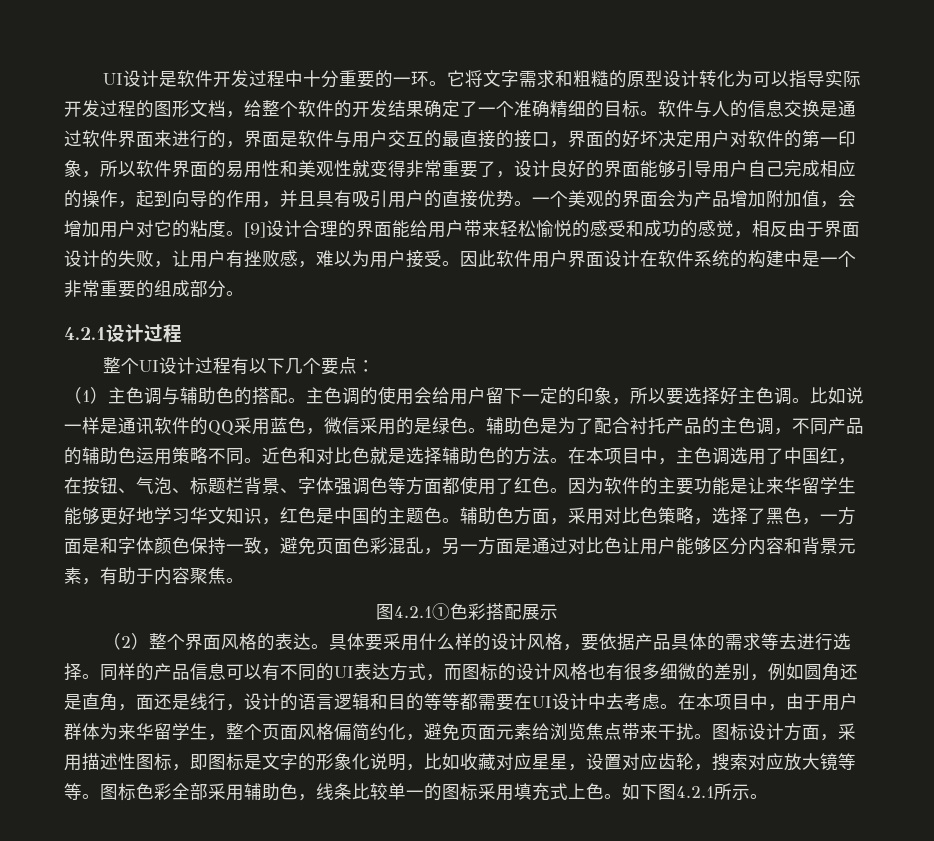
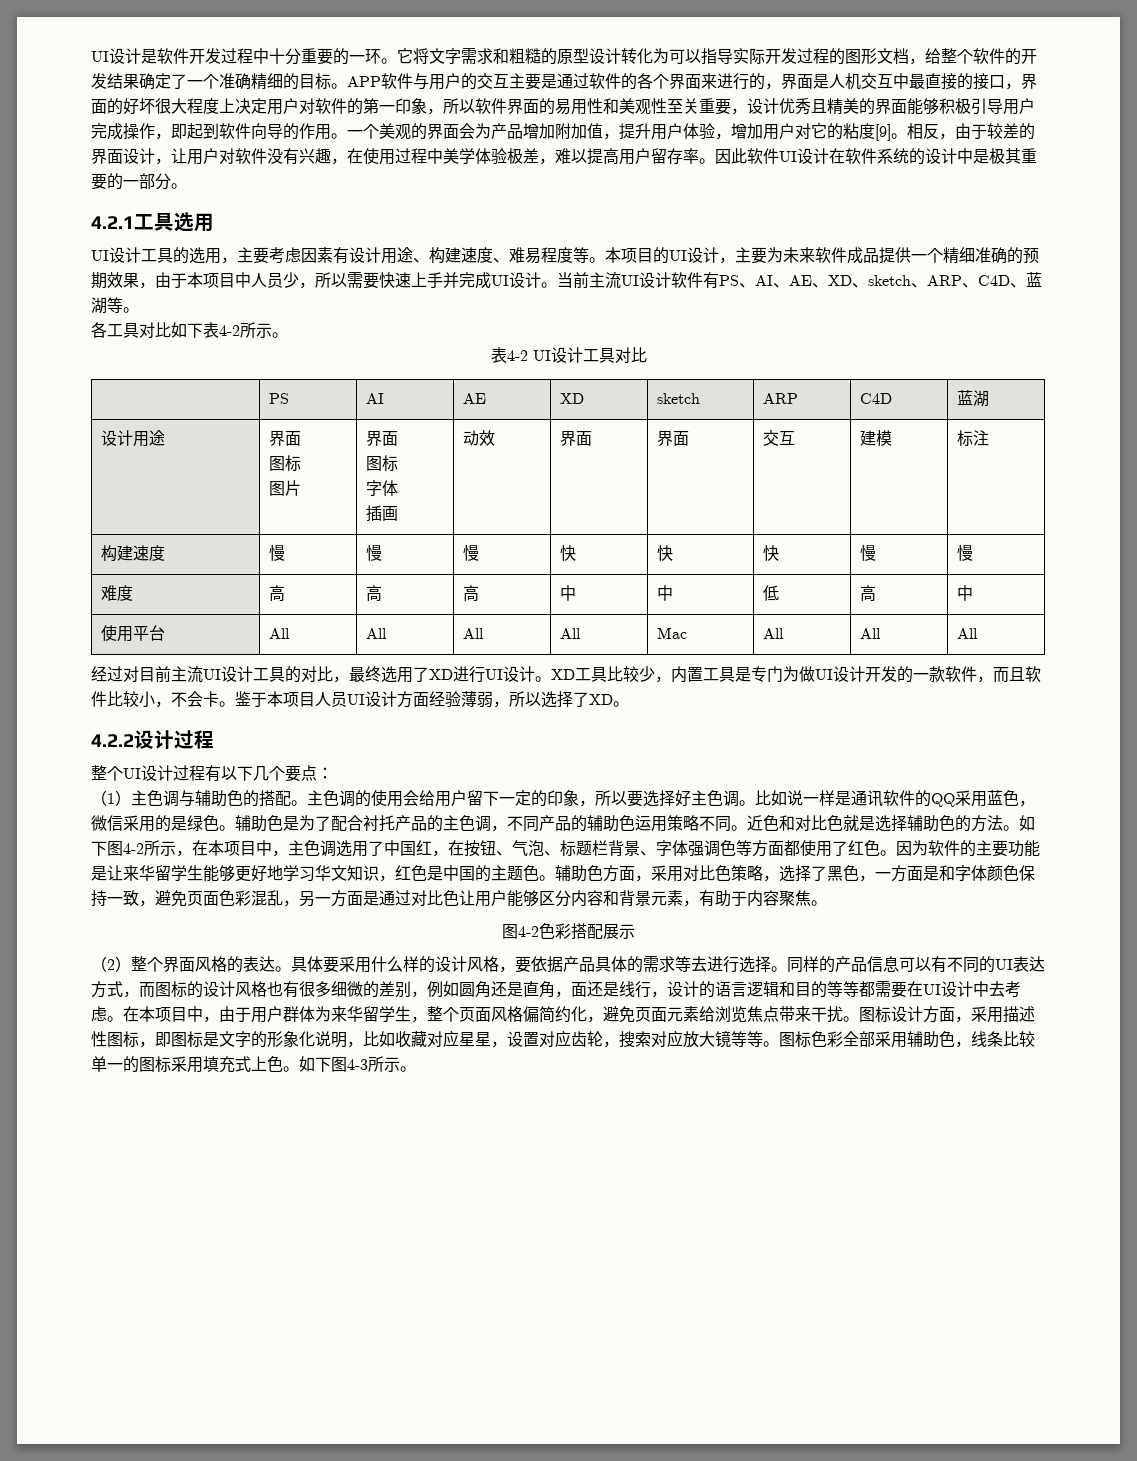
- 软件与人的信息交换是通过软件界面来进行的，界面是软件与用户交互的最直接的接口，界面的好坏决定用户对软件的第一印象，所以软件界面的易用性和美观性就变得非常重要了，设计良好的界面能够引导用户自己完成相应的操作，起到向导的作用，并且具有吸引用户的直接优势。
+ APP软件与用户的交互主要是通过软件的各个界面来进行的，界面是人机交互中最直接的接口，界面的好坏很大程度上决定用户对软件的第一印象，所以软件界面的易用性和美观性至关重要，设计优秀且精美的界面能够积极引导用户完成操作，即起到软件向导的作用。
- 一个美观的界面会为产品增加附加值，会增加用户对它的粘度。[9]设计合理的界面能给用户带来轻松愉悦的感受和成功的感觉，相反由于界面设计的失败，让用户有挫败感，难以为用户接受。
+ 一个美观的界面会为产品增加附加值，提升用户体验，增加用户对它的粘度[9]。相反，由于较差的界面设计，让用户对软件没有兴趣，在使用过程中美学体验极差，难以提高用户留存率。
- 因此软件用户界面设计在软件系统的构建中是一个非常重要的组成部分。
- 4.2.1设计过程
+ 因此软件UI设计在软件系统的设计中是极其重要的一部分。
+ 4.2.1工具选用
+ UI设计工具的选用，主要考虑因素有设计用途、构建速度、难易程度等。本项目的UI设计，主要为未来软件成品提供一个精细准确的预期效果，由于本项目中人员少，所以需要快速上手并完成UI设计。当前主流UI设计软件有PS、AI、AE、XD、sketch、ARP、C4D、蓝湖等。
+ 各工具对比如下表4-2所示。
+ 表4-2 UI设计工具对比
+ | PS | AI | AE | XD | sketch | ARP | C4D | 蓝湖
+ 设计用途 | 界面
+ 图标
+ 图片 | 界面
+ 图标
+ 字体
+ 插画 | 动效 | 界面 | 界面 | 交互 | 建模 | 标注
+ 构建速度 | 慢 | 慢 | 慢 | 快 | 快 | 快 | 慢 | 慢
+ 难度 | 高 | 高 | 高 | 中 | 中 | 低 | 高 | 中
+ 使用平台 | All | All | All | All | Mac | All | All | All
+ 经过对目前主流UI设计工具的对比，最终选用了XD进行UI设计。XD工具比较少，内置工具是专门为做UI设计开发的一款软件，而且软件比较小，不会卡。鉴于本项目人员UI设计方面经验薄弱，所以选择了XD。
+ 4.2.2设计过程
- 在本项目中，主色调选用了中国红，在按钮、气泡、标题栏背景、字体强调色等方面都使用了红色。
+ 如下图4-2所示，在本项目中，主色调选用了中国红，在按钮、气泡、标题栏背景、字体强调色等方面都使用了红色。
- 图4.2.1①色彩搭配展示
+ 图4-2色彩搭配展示
- 如下图4.2.1所示。
+ 如下图4-3所示。

